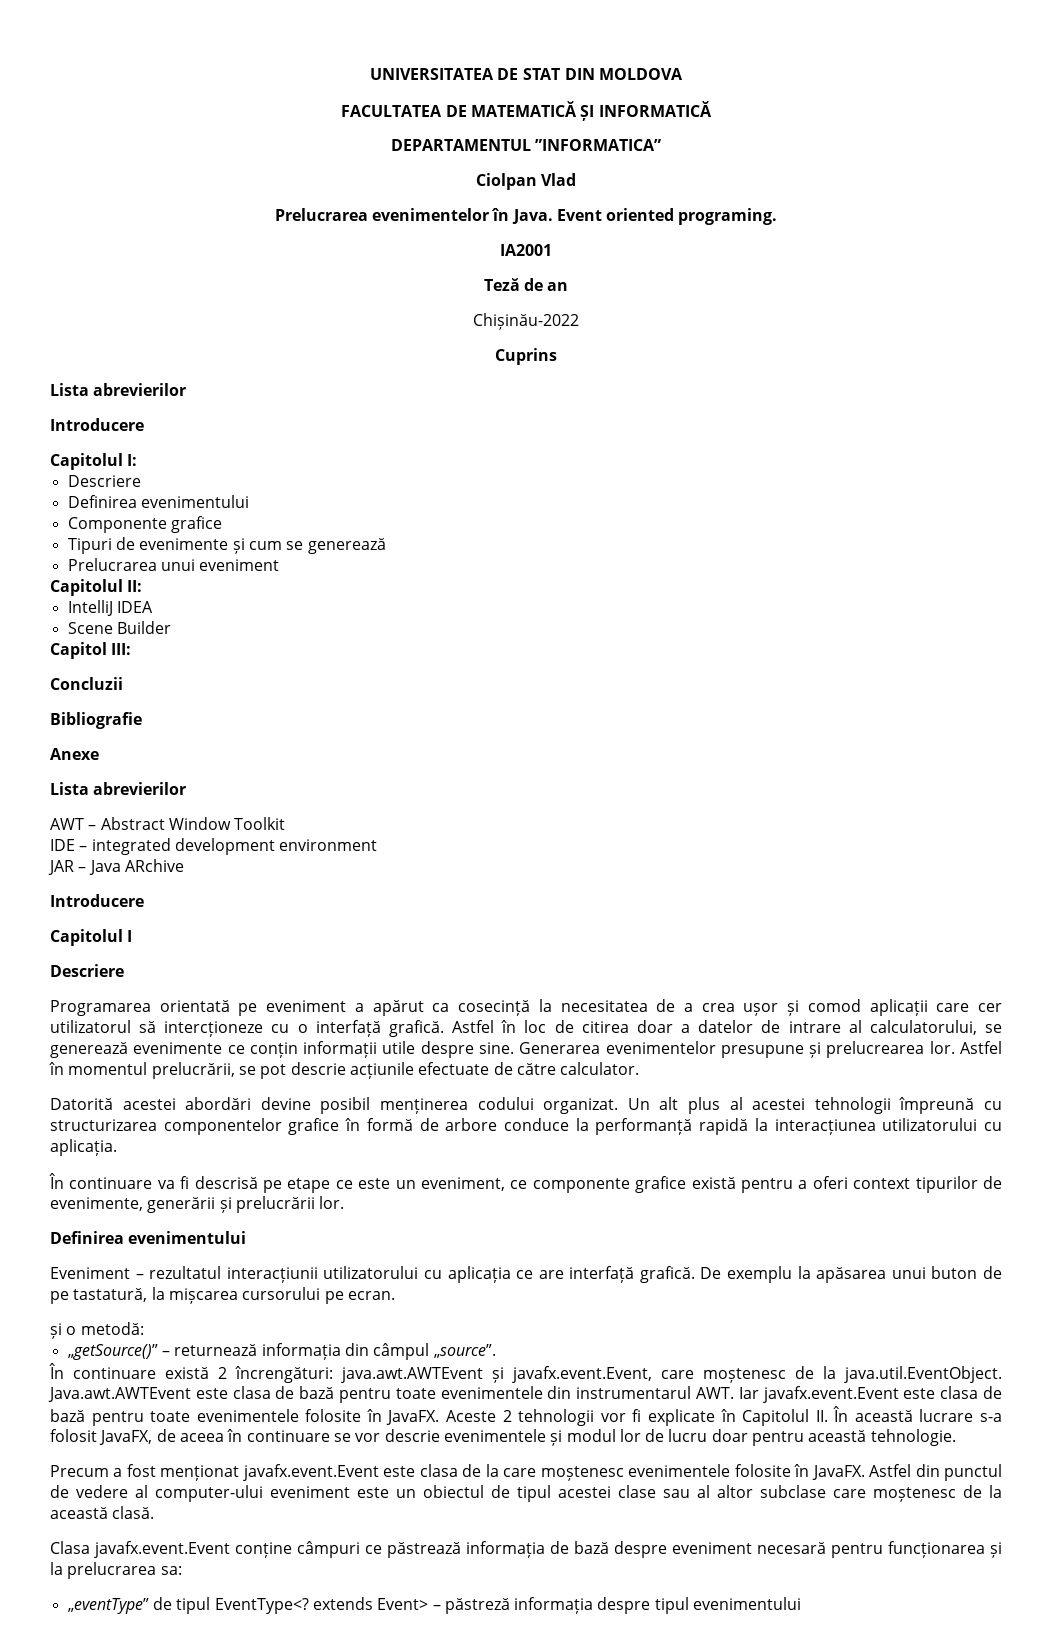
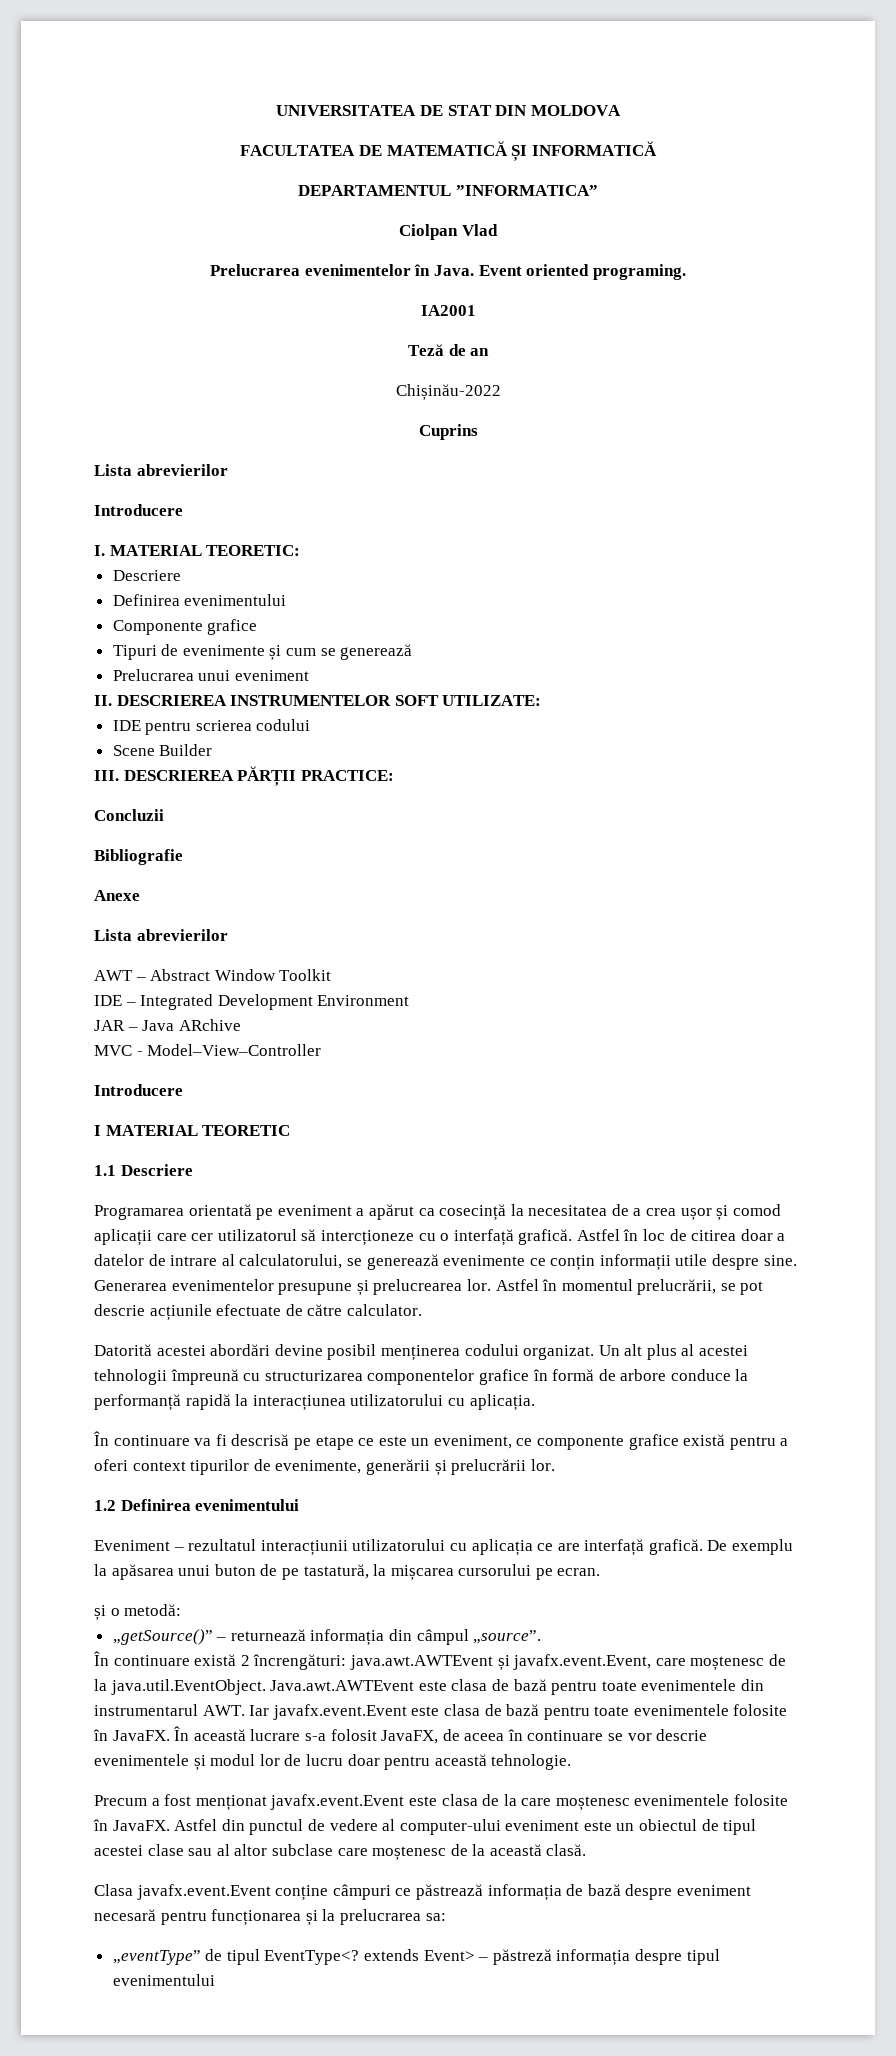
- Capitolul I:
+ I. MATERIAL TEORETIC:
- Capitolul II:
- IntelliJ IDEA
+ II. DESCRIEREA INSTRUMENTELOR SOFT UTILIZATE:
+ IDE pentru scrierea codului
  Scene Builder
- Capitol III:
+ III. DESCRIEREA PĂRȚII PRACTICE:
- IDE – integrated development environment
+ IDE – Integrated Development Environment
  JAR – Java ARchive
+ MVC - Model–View–Controller
  Introducere
- Capitolul I
- Descriere
+ I MATERIAL TEORETIC
+ 1.1 Descriere
  În continuare va fi descrisă pe etape ce este un eveniment, ce componente grafice există pentru a oferi context tipurilor de evenimente, generării și prelucrării lor.
- Definirea evenimentului
+ 1.2 Definirea evenimentului
- Aceste 2 tehnologii vor fi explicate în Capitolul II. În această lucrare s-a folosit JavaFX, de aceea în continuare se vor descrie evenimentele și modul lor de lucru doar pentru această tehnologie.
+ În această lucrare s-a folosit JavaFX, de aceea în continuare se vor descrie evenimentele și modul lor de lucru doar pentru această tehnologie.

